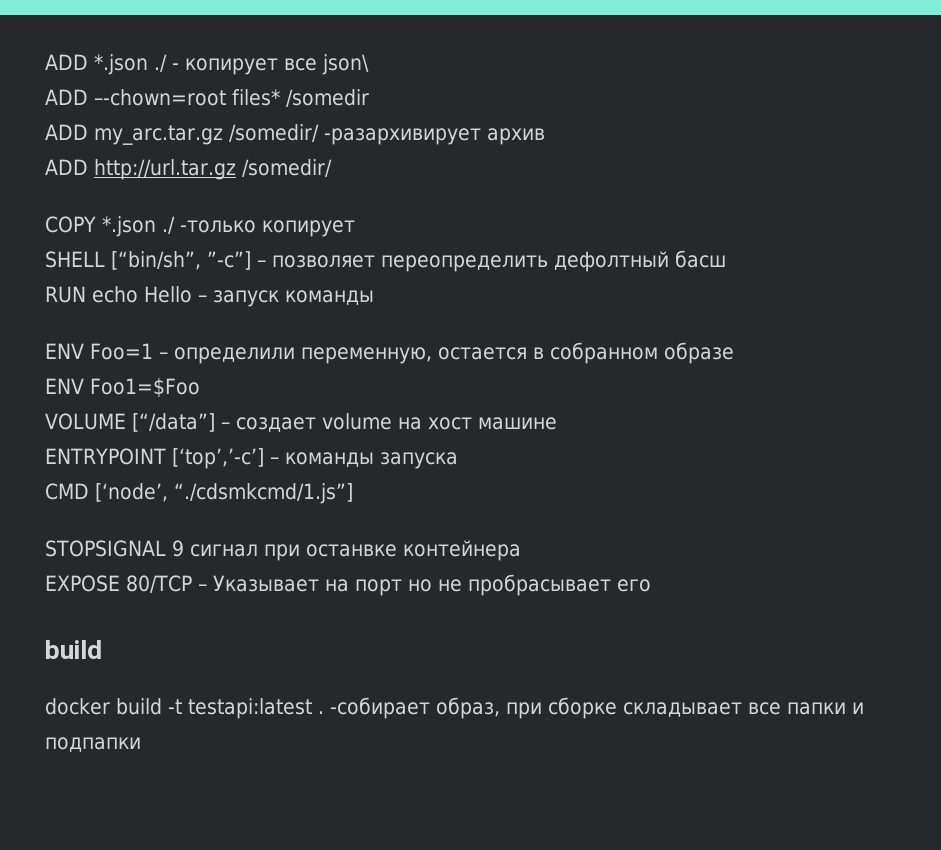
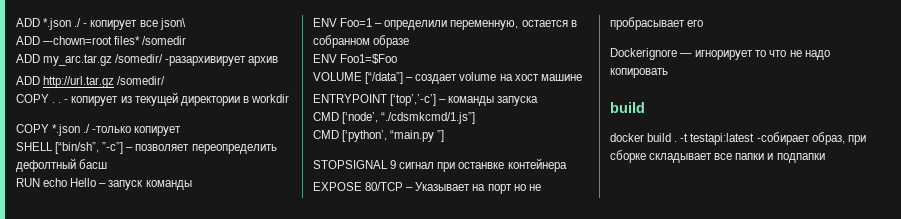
+ COPY . . - копирует из текущей директории в workdir
+ CMD [‘python’, “main.py ”]
+ Dockerignore — игнорирует то что не надо копировать
- docker build -t testapi:latest . -собирает образ, при сборке складывает все папки и подпапки
+ docker build . -t testapi:latest -собирает образ, при сборке складывает все папки и подпапки

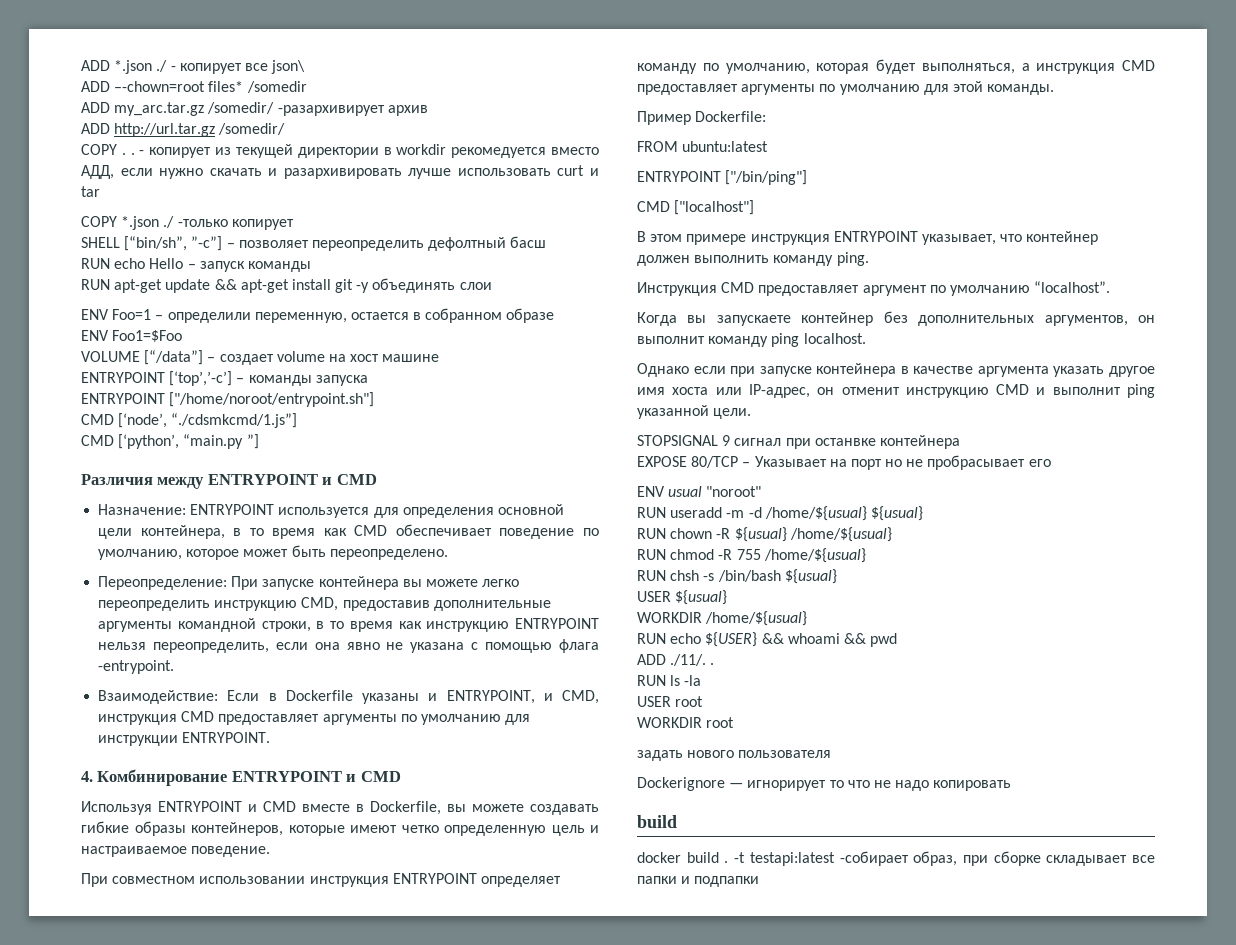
- - копирует из текущей директории в workdir
+ - копирует из текущей директории в workdir рекомедуется вместо АДД, если нужно скачать и разархивировать лучше использовать curt и tar
+ RUN apt-get update && apt-get install git -y объединять слои
+ ENTRYPOINT ["/home/noroot/entrypoint.sh"]
+ Различия между ENTRYPOINT и CMD
+ Назначение: ENTRYPOINT используется для определения основной цели контейнера, в то время как CMD обеспечивает поведение по умолчанию, которое может быть переопределено.
+ Переопределение: При запуске контейнера вы можете легко переопределить инструкцию CMD, предоставив дополнительные аргументы командной строки, в то время как инструкцию ENTRYPOINT нельзя переопределить, если она явно не указана с помощью флага -entrypoint.
+ Взаимодействие: Если в Dockerfile указаны и ENTRYPOINT, и CMD, инструкция CMD предоставляет аргументы по умолчанию для инструкции ENTRYPOINT.
+ 4. Комбинирование ENTRYPOINT и CMD
+ Используя ENTRYPOINT и CMD вместе в Dockerfile, вы можете создавать гибкие образы контейнеров, которые имеют четко определенную цель и настраиваемое поведение.
+ При совместном использовании инструкция ENTRYPOINT определяет команду по умолчанию, которая будет выполняться, а инструкция CMD предоставляет аргументы по умолчанию для этой команды.
+ Пример Dockerfile:
+ FROM ubuntu:latest
+ ENTRYPOINT ["/bin/ping"]
+ CMD ["localhost"]
+ В этом примере инструкция ENTRYPOINT указывает, что контейнер должен выполнить команду ping.
+ Инструкция CMD предоставляет аргумент по умолчанию “localhost”.
+ Когда вы запускаете контейнер без дополнительных аргументов, он выполнит команду ping localhost.
+ Однако если при запуске контейнера в качестве аргумента указать другое имя хоста или IP-адрес, он отменит инструкцию CMD и выполнит ping указанной цели.
+ ENV usual "noroot"
+ RUN useradd -m -d /home/${usual} ${usual}
+ RUN chown -R ${usual} /home/${usual}
+ RUN chmod -R 755 /home/${usual}
+ RUN chsh -s /bin/bash ${usual}
+ USER ${usual}
+ WORKDIR /home/${usual}
+ RUN echo ${USER} && whoami && pwd
+ ADD ./11/. .
+ RUN ls -la
+ USER root
+ WORKDIR root
+ задать нового пользователя

